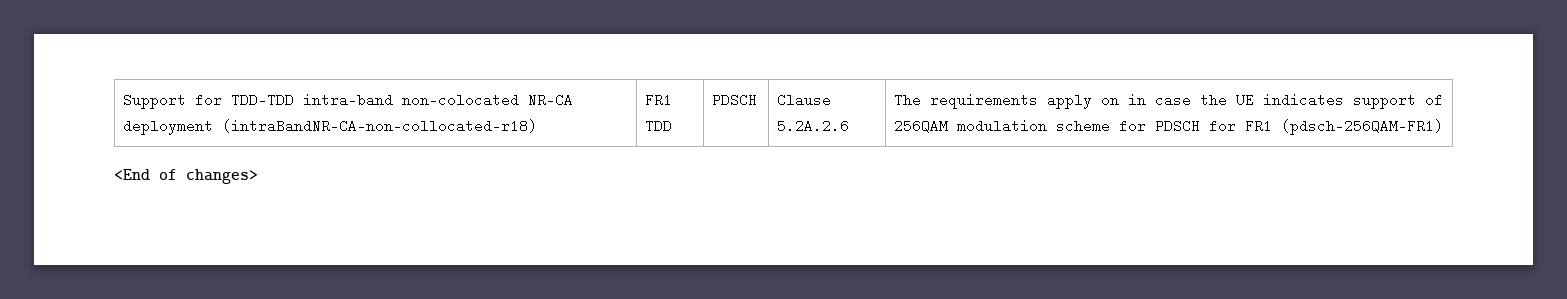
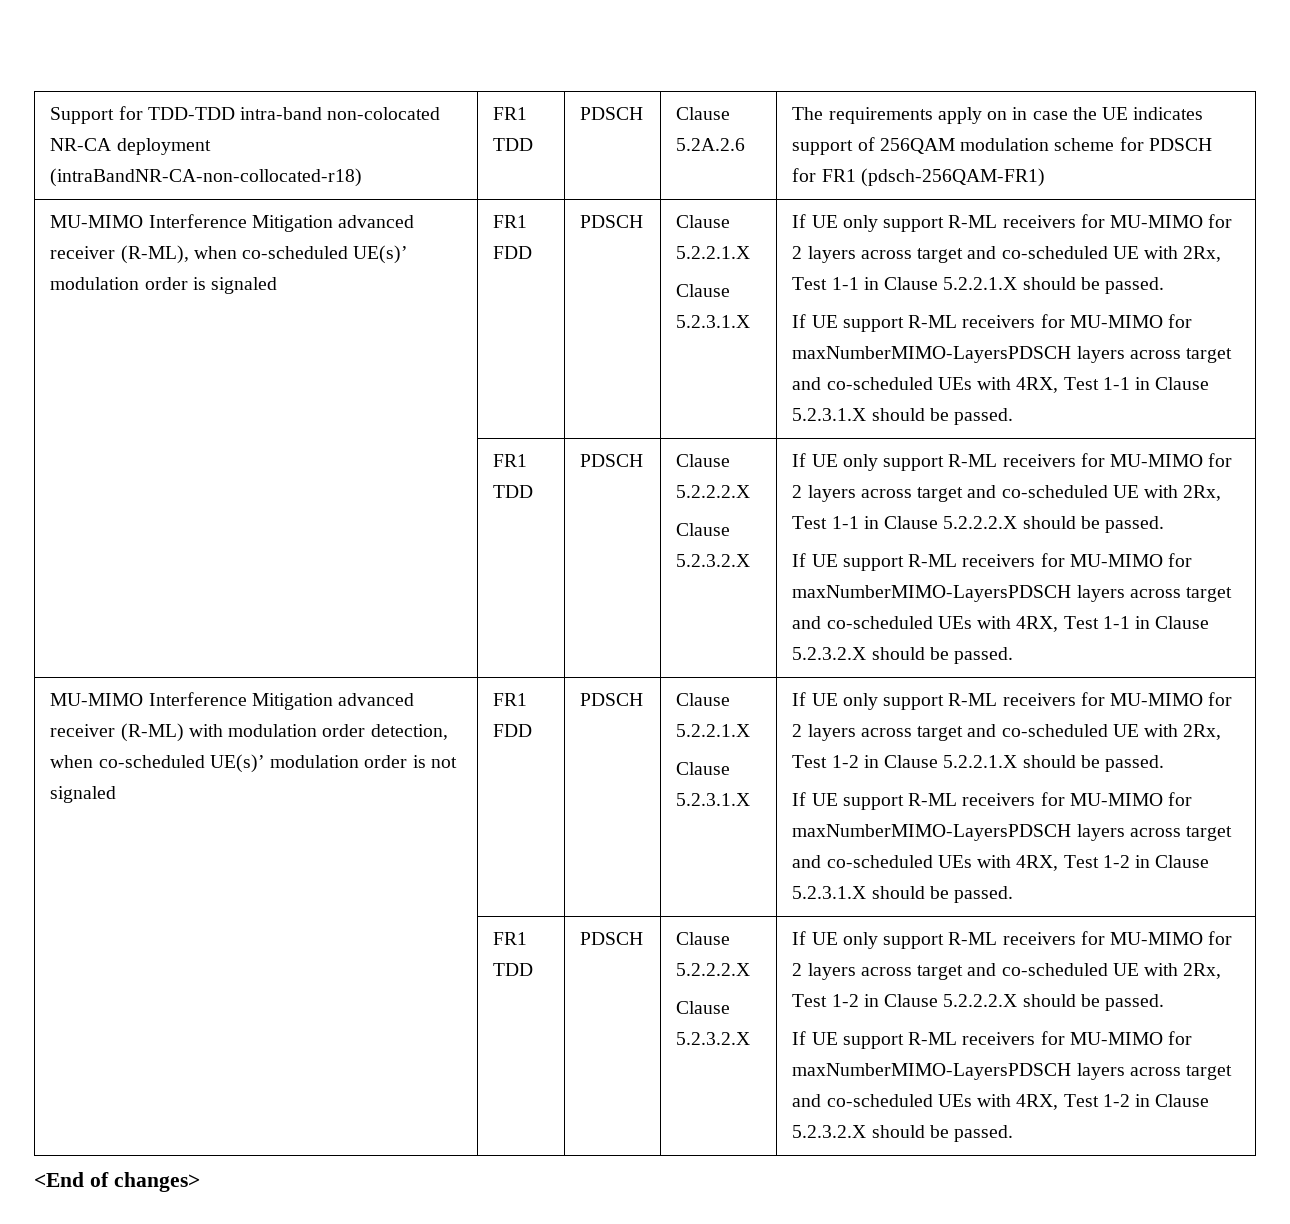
+ MU-MIMO Interference Mitigation advanced receiver (R-ML), when co-scheduled UE(s)’ modulation order is signaled | FR1 FDD | PDSCH | Clause 5.2.2.1.X
+ Clause 5.2.3.1.X | If UE only support R-ML receivers for MU-MIMO for 2 layers across target and co-scheduled UE with 2Rx, Test 1-1 in Clause 5.2.2.1.X should be passed.
+ If UE support R-ML receivers for MU-MIMO for maxNumberMIMO-LayersPDSCH layers across target and co-scheduled UEs with 4RX, Test 1-1 in Clause 5.2.3.1.X should be passed.
+ | FR1 TDD | PDSCH | Clause 5.2.2.2.X
+ Clause 5.2.3.2.X | If UE only support R-ML receivers for MU-MIMO for 2 layers across target and co-scheduled UE with 2Rx, Test 1-1 in Clause 5.2.2.2.X should be passed.
+ If UE support R-ML receivers for MU-MIMO for maxNumberMIMO-LayersPDSCH layers across target and co-scheduled UEs with 4RX, Test 1-1 in Clause 5.2.3.2.X should be passed.
+ MU-MIMO Interference Mitigation advanced receiver (R-ML) with modulation order detection, when co-scheduled UE(s)’ modulation order is not signaled | FR1 FDD | PDSCH | Clause 5.2.2.1.X
+ Clause 5.2.3.1.X | If UE only support R-ML receivers for MU-MIMO for 2 layers across target and co-scheduled UE with 2Rx, Test 1-2 in Clause 5.2.2.1.X should be passed.
+ If UE support R-ML receivers for MU-MIMO for maxNumberMIMO-LayersPDSCH layers across target and co-scheduled UEs with 4RX, Test 1-2 in Clause 5.2.3.1.X should be passed.
+ | FR1 TDD | PDSCH | Clause 5.2.2.2.X
+ Clause 5.2.3.2.X | If UE only support R-ML receivers for MU-MIMO for 2 layers across target and co-scheduled UE with 2Rx, Test 1-2 in Clause 5.2.2.2.X should be passed.
+ If UE support R-ML receivers for MU-MIMO for maxNumberMIMO-LayersPDSCH layers across target and co-scheduled UEs with 4RX, Test 1-2 in Clause 5.2.3.2.X should be passed.

